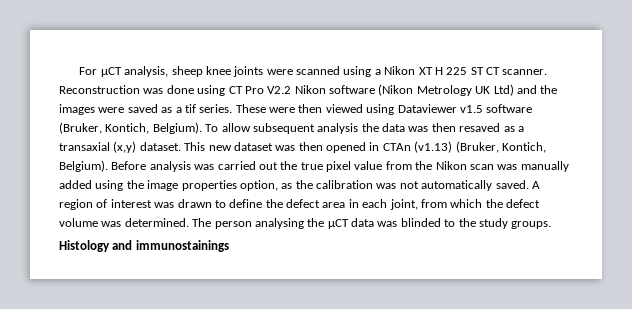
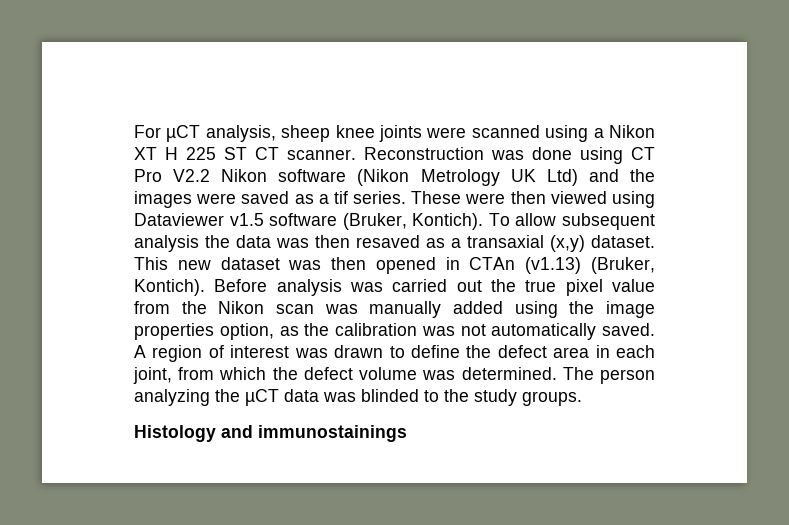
- These were then viewed using Dataviewer v1.5 software (Bruker, Kontich, Belgium).
+ These were then viewed using Dataviewer v1.5 software (Bruker, Kontich).
- This new dataset was then opened in CTAn (v1.13) (Bruker, Kontich, Belgium).
+ This new dataset was then opened in CTAn (v1.13) (Bruker, Kontich).
- The person analysing the µCT data was blinded to the study groups.
+ The person analyzing the µCT data was blinded to the study groups.

